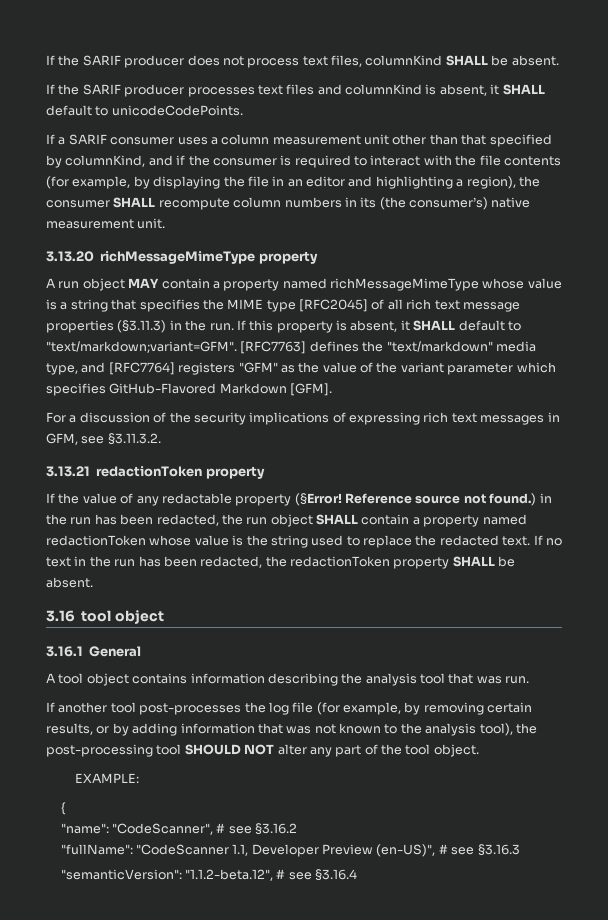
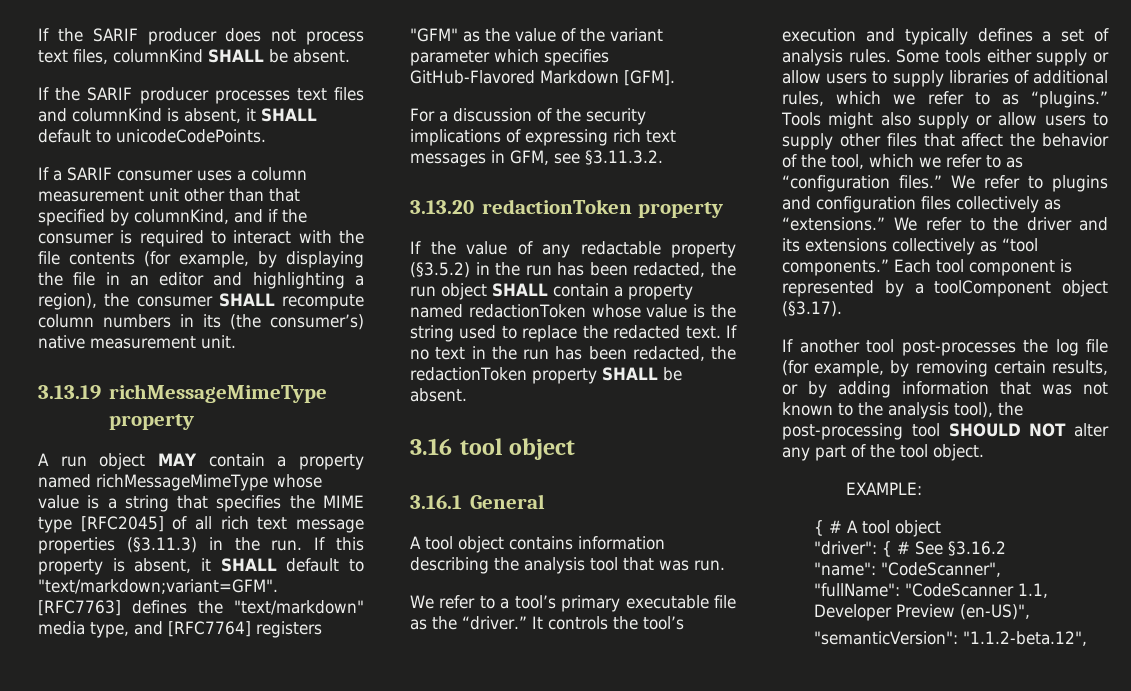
- 3.13.20 richMessageMimeType property
+ 3.13.19 richMessageMimeType property
- 3.13.21 redactionToken property
+ 3.13.20 redactionToken property
- If the value of any redactable property (§Error! Reference source not found.) in the run has been redacted, the run object SHALL contain a property named redactionToken whose value is the string used to replace the redacted text.
+ If the value of any redactable property (§3.5.2) in the run has been redacted, the run object SHALL contain a property named redactionToken whose value is the string used to replace the redacted text.
+ We refer to a tool’s primary executable file as the “driver.” It controls the tool’s execution and typically defines a set of analysis rules. Some tools either supply or allow users to supply libraries of additional rules, which we refer to as “plugins.” Tools might also supply or allow users to supply other files that affect the behavior of the tool, which we refer to as “configuration files.” We refer to plugins and configuration files collectively as “extensions.” We refer to the driver and its extensions collectively as “tool components.” Each tool component is represented by a toolComponent object (§3.17).
- {
+ { # A tool object
+ "driver": { # See §3.16.2
- "name": "CodeScanner", # see §3.16.2
+ "name": "CodeScanner",
- "fullName": "CodeScanner 1.1, Developer Preview (en-US)", # see §3.16.3
+ "fullName": "CodeScanner 1.1, Developer Preview (en-US)",
- "semanticVersion": "1.1.2-beta.12", # see §3.16.4
+ "semanticVersion": "1.1.2-beta.12",

